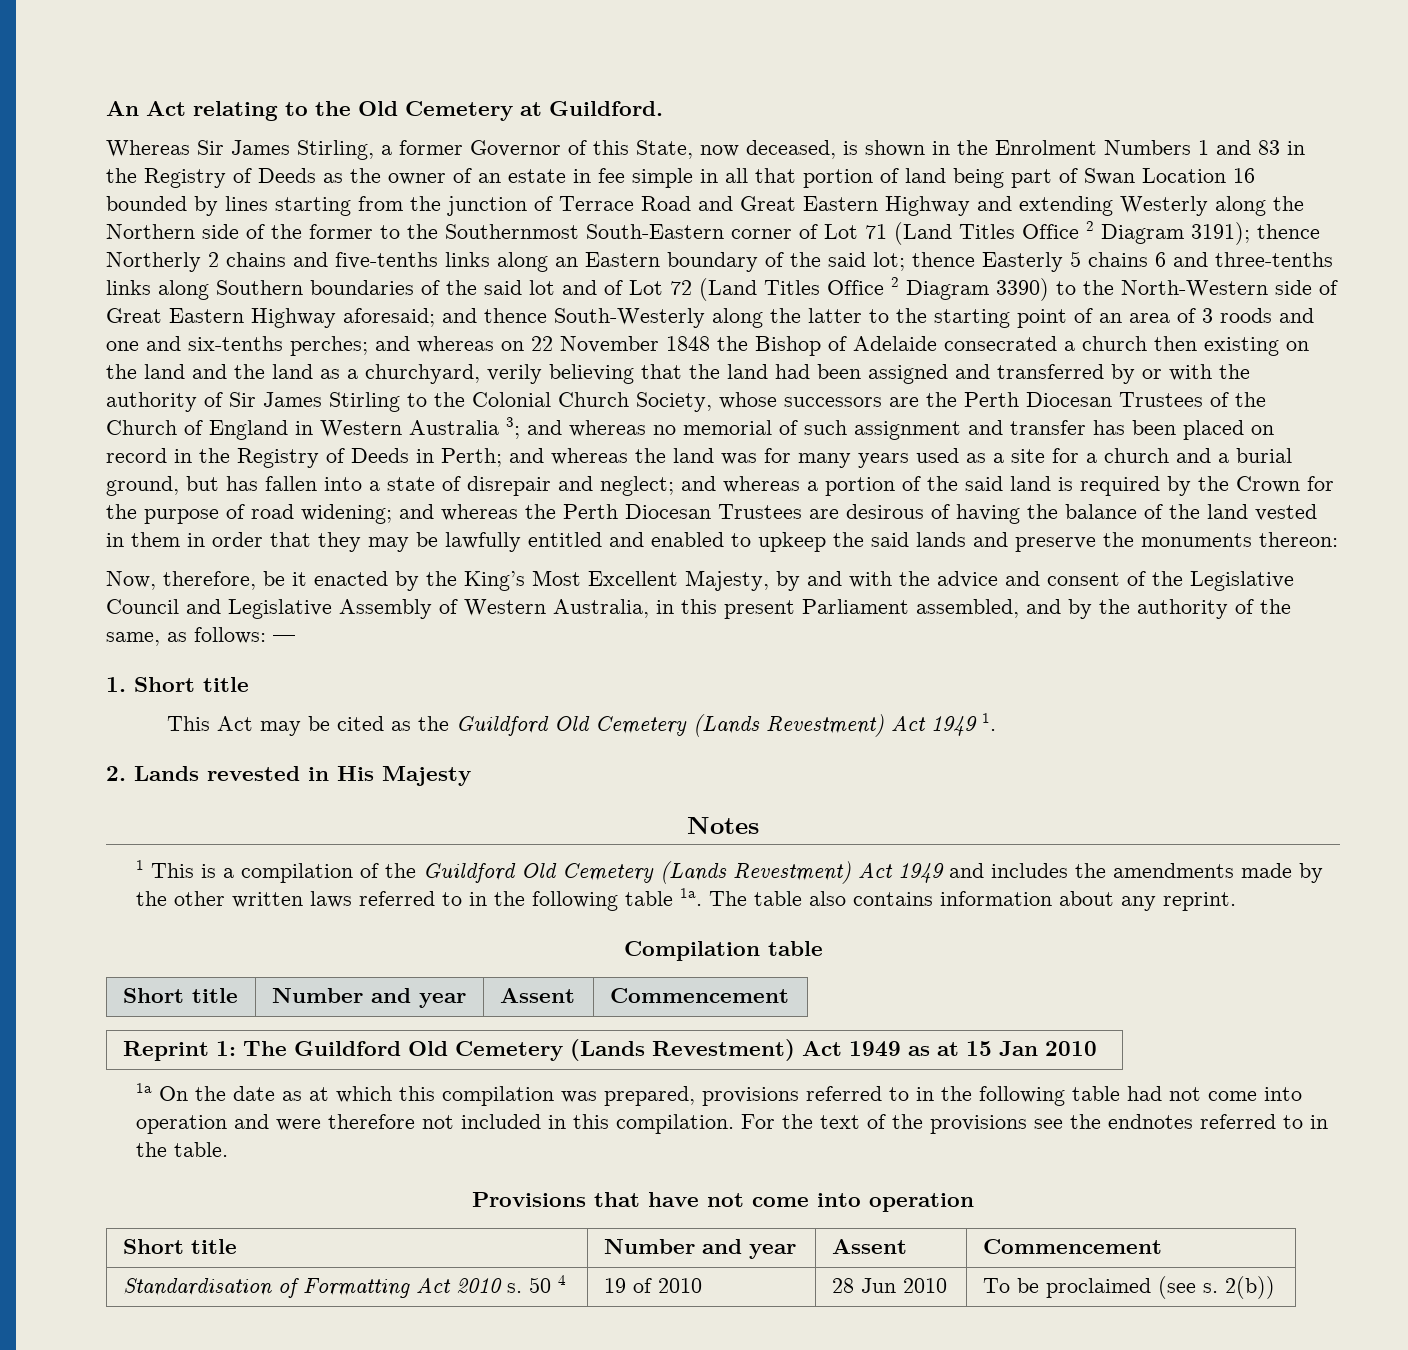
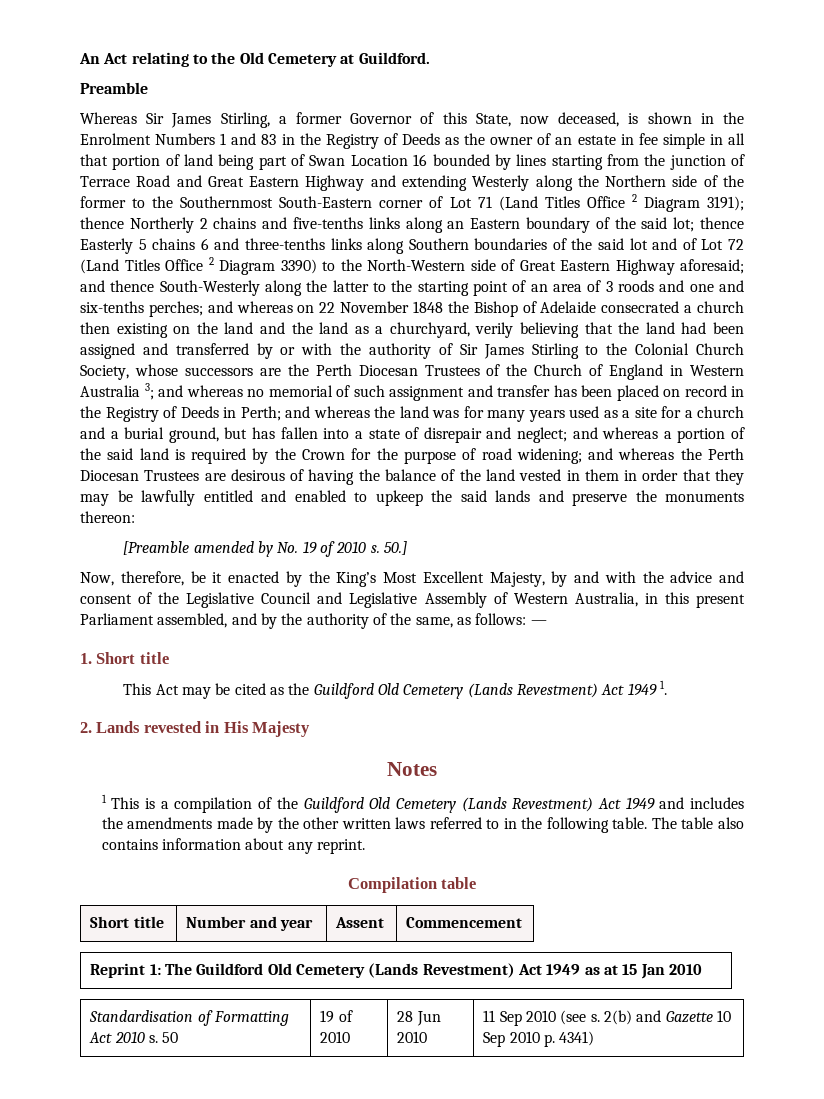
+ Preamble
+ [Preamble amended by No. 19 of 2010 s. 50.]
- 1 This is a compilation of the Guildford Old Cemetery (Lands Revestment) Act 1949 and includes the amendments made by the other written laws referred to in the following table 1a.
+ 1 This is a compilation of the Guildford Old Cemetery (Lands Revestment) Act 1949 and includes the amendments made by the other written laws referred to in the following table.
- 1a On the date as at which this compilation was prepared, provisions referred to in the following table had not come into operation and were therefore not included in this compilation. For the text of the provisions see the endnotes referred to in the table.
- Provisions that have not come into operation
- Short title | Number and year | Assent | Commencement
- Standardisation of Formatting Act 2010 s. 50 4 | 19 of 2010 | 28 Jun 2010 | To be proclaimed (see s. 2(b))
+ Standardisation of Formatting Act 2010 s. 50 | 19 of 2010 | 28 Jun 2010 | 11 Sep 2010 (see s. 2(b) and Gazette 10 Sep 2010 p. 4341)

